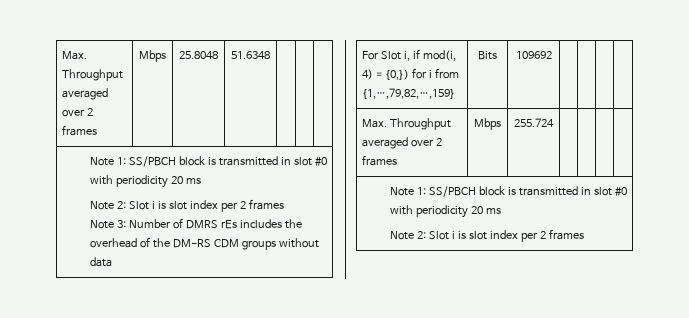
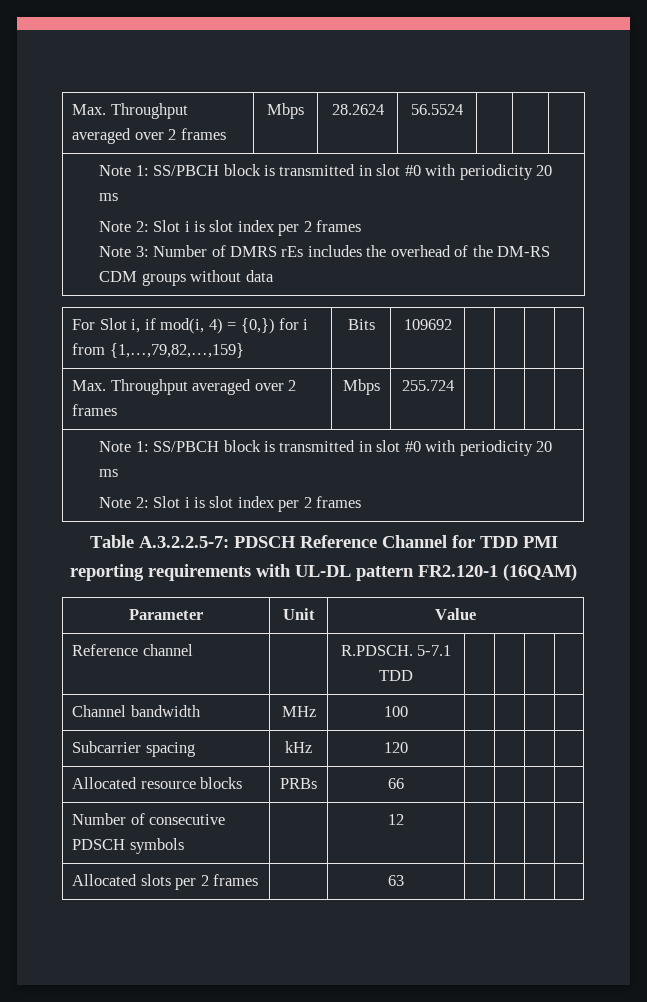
- Max. Throughput averaged over 2 frames | Mbps | 25.8048 | 51.6348 | | |
+ Max. Throughput averaged over 2 frames | Mbps | 28.2624 | 56.5524 | | |
+ Table A.3.2.2.5-7: PDSCH Reference Channel for TDD PMI reporting requirements with UL-DL pattern FR2.120-1 (16QAM)
+ Parameter | Unit | Value
+ Reference channel | | R.PDSCH. 5-7.1 TDD | | | |
+ Channel bandwidth | MHz | 100 | | | |
+ Subcarrier spacing | kHz | 120 | | | |
+ Allocated resource blocks | PRBs | 66 | | | |
+ Number of consecutive PDSCH symbols | | 12 | | | |
+ Allocated slots per 2 frames | | 63 | | | |

